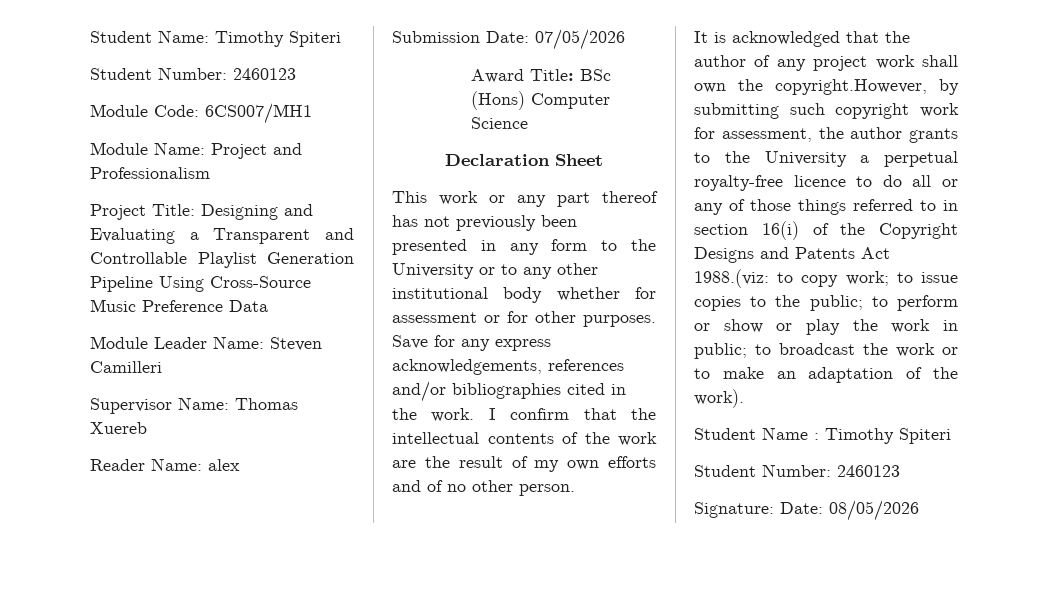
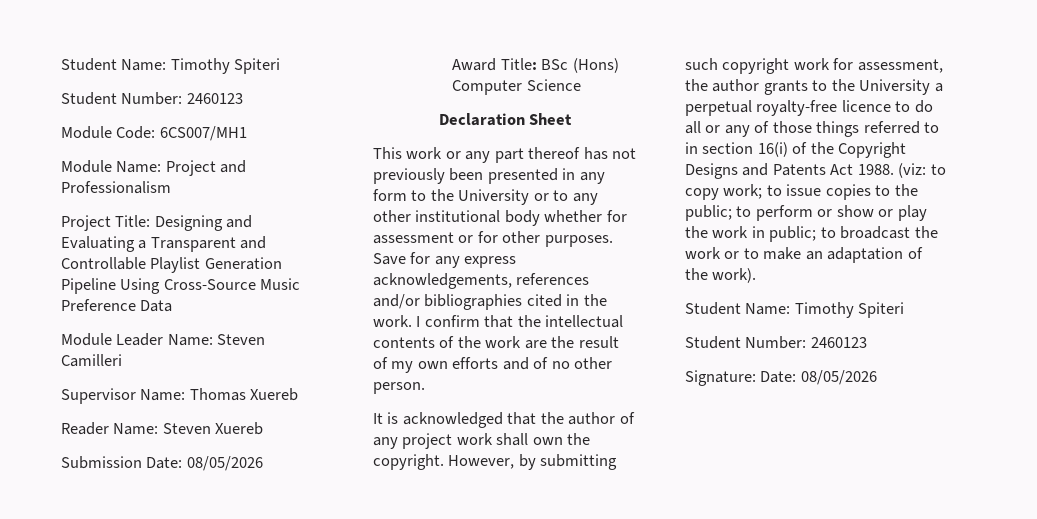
- Reader Name: alex
+ Reader Name: Steven Xuereb
- Submission Date: 07/05/2026
+ Submission Date: 08/05/2026
- It is acknowledged that the author of any project work shall own the copyright.However, by submitting such copyright work for assessment, the author grants to the University a perpetual royalty-free licence to do all or any of those things referred to in section 16(i) of the Copyright Designs and Patents Act 1988.(viz:
+ It is acknowledged that the author of any project work shall own the copyright. However, by submitting such copyright work for assessment, the author grants to the University a perpetual royalty-free licence to do all or any of those things referred to in section 16(i) of the Copyright Designs and Patents Act 1988. (viz:
  to broadcast the work or to make an adaptation of the work).
- Student Name :
+ Student Name:

